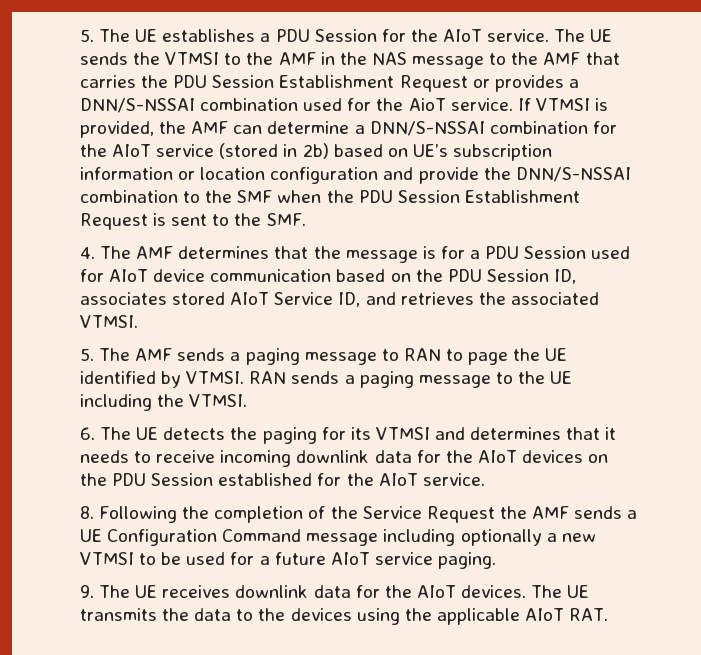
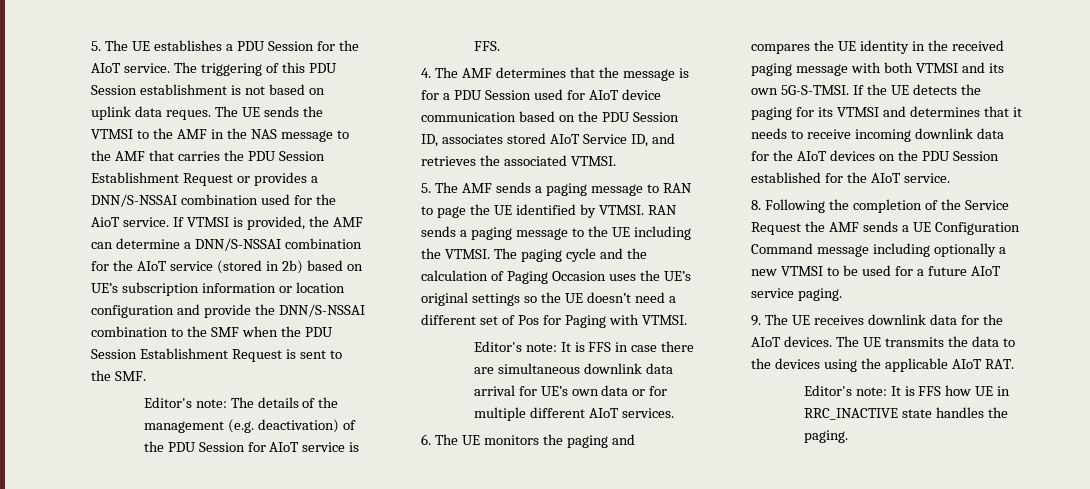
- The UE sends the VTMSI to the AMF in the NAS message to the AMF that carries the PDU Session Establishment Request or provides a DNN/S-NSSAI combination used for the AioT service.
+ The triggering of this PDU Session establishment is not based on uplink data reques. The UE sends the VTMSI to the AMF in the NAS message to the AMF that carries the PDU Session Establishment Request or provides a DNN/S-NSSAI combination used for the AioT service.
+ Editor's note: The details of the management (e.g. deactivation) of the PDU Session for AIoT service is FFS.
- RAN sends a paging message to the UE including the VTMSI.
- 6. The UE detects the paging for its VTMSI and determines that it needs to receive incoming downlink data for the AIoT devices on the PDU Session established for the AIoT service.
+ RAN sends a paging message to the UE including the VTMSI. The paging cycle and the calculation of Paging Occasion uses the UE’s original settings so the UE doesn’t need a different set of Pos for Paging with VTMSI.
+ Editor's note: It is FFS in case there are simultaneous downlink data arrival for UE’s own data or for multiple different AIoT services.
+ 6. The UE monitors the paging and compares the UE identity in the received paging message with both VTMSI and its own 5G-S-TMSI. If the UE detects the paging for its VTMSI and determines that it needs to receive incoming downlink data for the AIoT devices on the PDU Session established for the AIoT service.
+ Editor's note: It is FFS how UE in RRC_INACTIVE state handles the paging.

